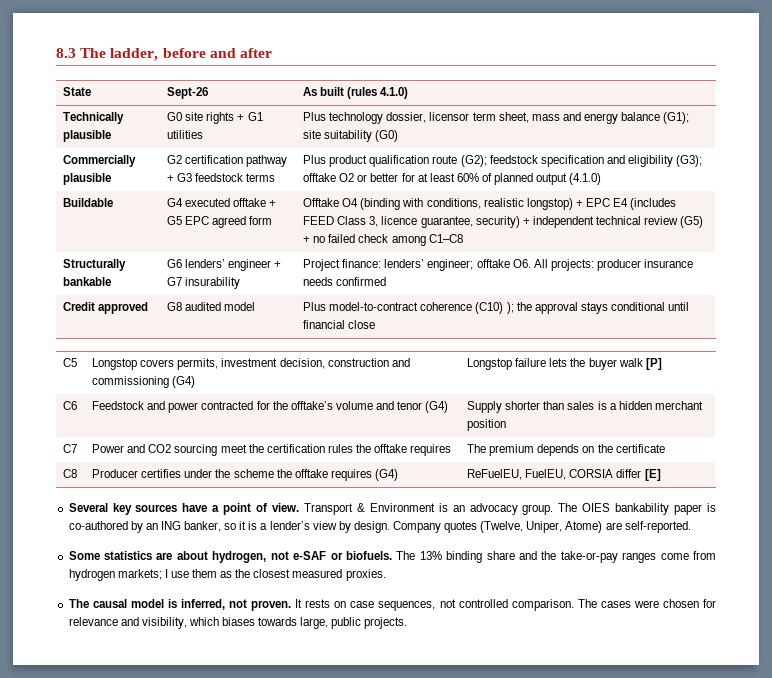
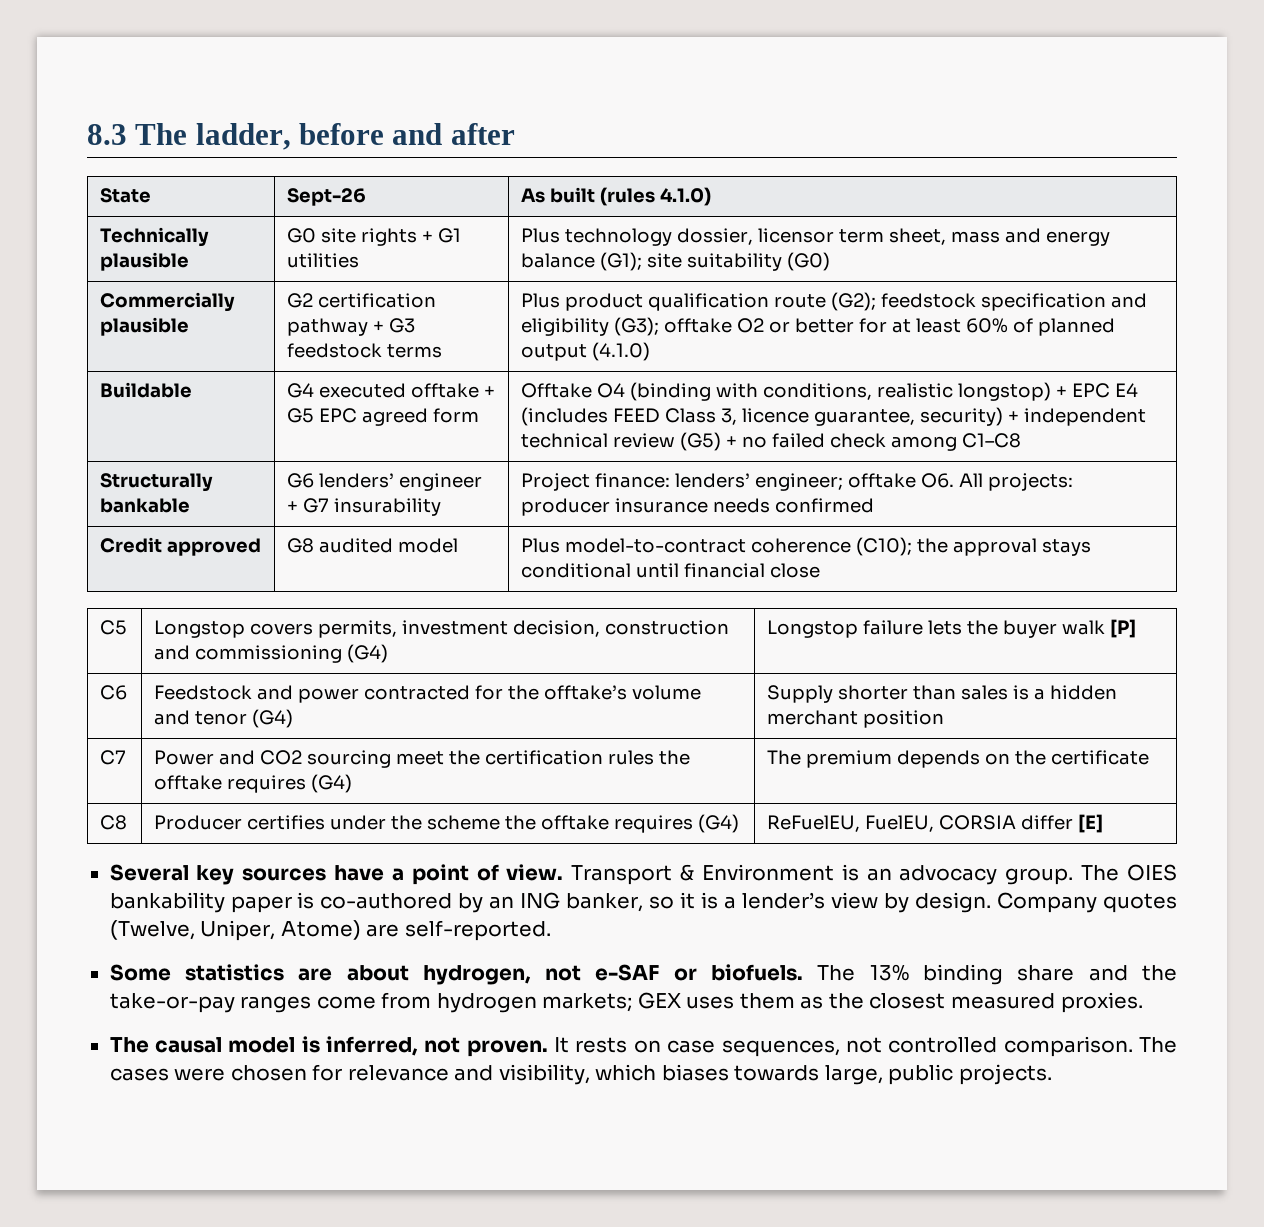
- Credit approved | G8 audited model | Plus model-to-contract coherence (C10) ); the approval stays conditional until financial close
+ Credit approved | G8 audited model | Plus model-to-contract coherence (C10); the approval stays conditional until financial close
- C7 | Power and CO2 sourcing meet the certification rules the offtake requires | The premium depends on the certificate
+ C7 | Power and CO2 sourcing meet the certification rules the offtake requires (G4) | The premium depends on the certificate
- The 13% binding share and the take-or-pay ranges come from hydrogen markets; I use them as the closest measured proxies.
+ The 13% binding share and the take-or-pay ranges come from hydrogen markets; GEX uses them as the closest measured proxies.

